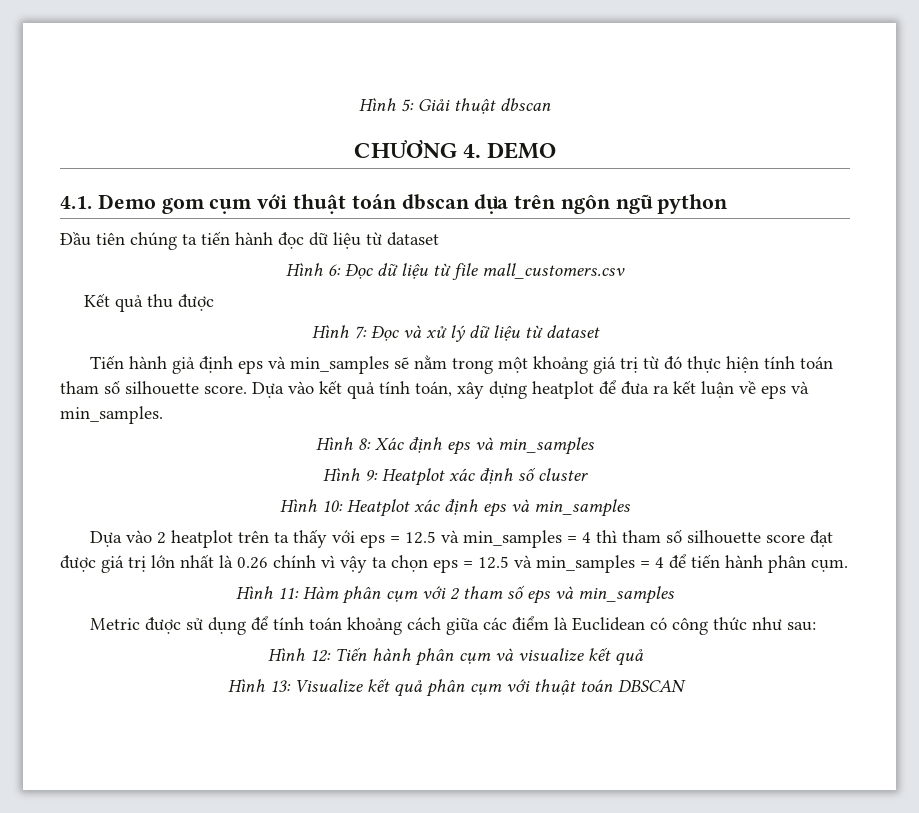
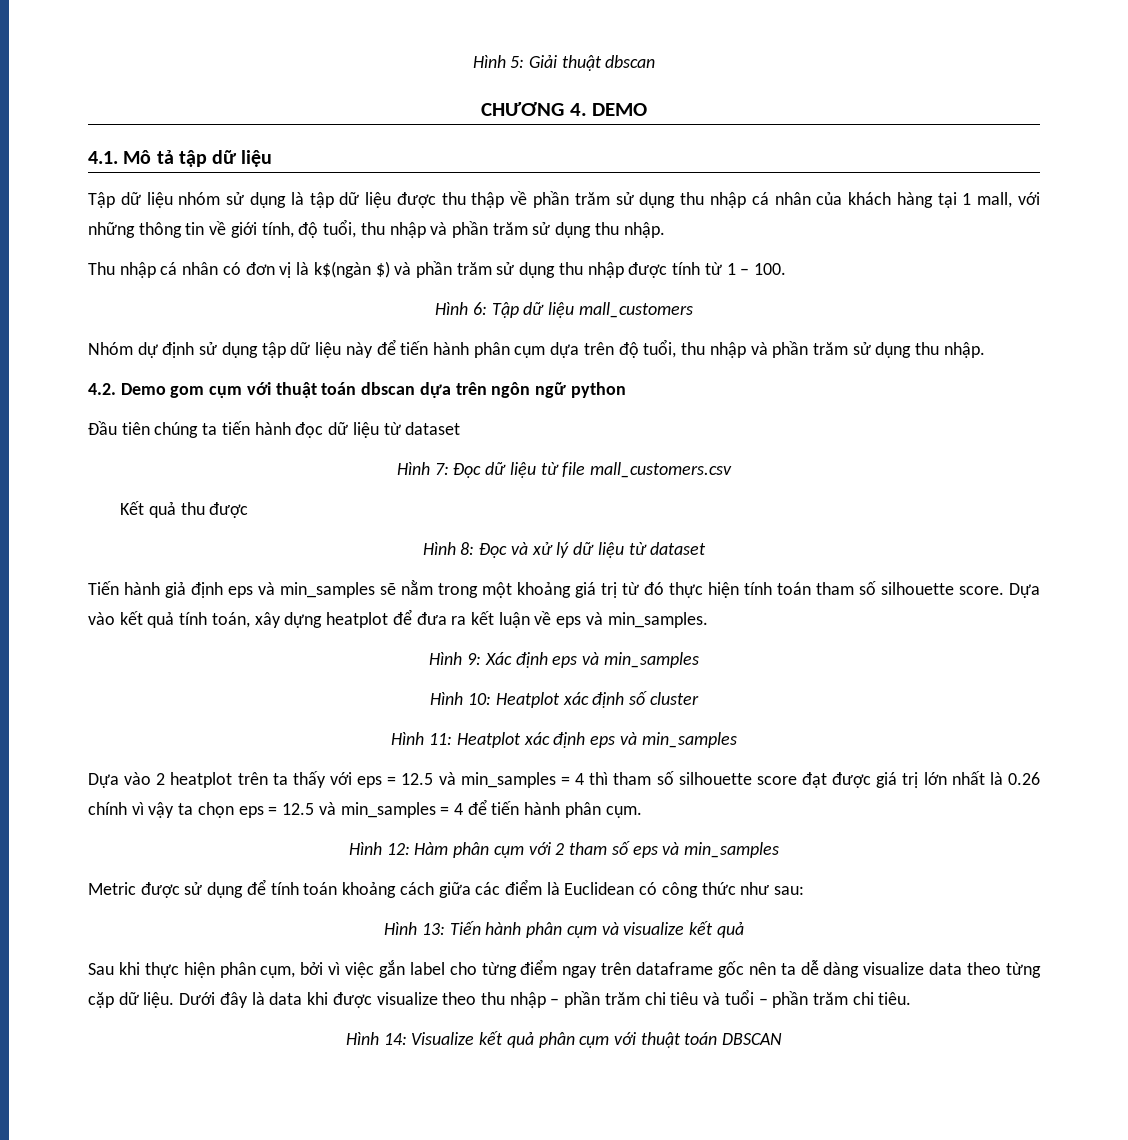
- 4.1. Demo gom cụm với thuật toán dbscan dựa trên ngôn ngữ python
+ 4.1. Mô tả tập dữ liệu
+ Tập dữ liệu nhóm sử dụng là tập dữ liệu được thu thập về phần trăm sử dụng thu nhập cá nhân của khách hàng tại 1 mall, với những thông tin về giới tính, độ tuổi, thu nhập và phần trăm sử dụng thu nhập.
+ Thu nhập cá nhân có đơn vị là k$(ngàn $) và phần trăm sử dụng thu nhập được tính từ 1 – 100.
+ Hình 6: Tập dữ liệu mall_customers
+ Nhóm dự định sử dụng tập dữ liệu này để tiến hành phân cụm dựa trên độ tuổi, thu nhập và phần trăm sử dụng thu nhập.
+ 4.2. Demo gom cụm với thuật toán dbscan dựa trên ngôn ngữ python
- Hình 6: Đọc dữ liệu từ file mall_customers.csv
+ Hình 7: Đọc dữ liệu từ file mall_customers.csv
- Hình 7: Đọc và xử lý dữ liệu từ dataset
+ Hình 8: Đọc và xử lý dữ liệu từ dataset
- Hình 8: Xác định eps và min_samples
+ Hình 9: Xác định eps và min_samples
- Hình 9: Heatplot xác định số cluster
+ Hình 10: Heatplot xác định số cluster
- Hình 10: Heatplot xác định eps và min_samples
+ Hình 11: Heatplot xác định eps và min_samples
- Hình 11: Hàm phân cụm với 2 tham số eps và min_samples
+ Hình 12: Hàm phân cụm với 2 tham số eps và min_samples
- Hình 12: Tiến hành phân cụm và visualize kết quả
+ Hình 13: Tiến hành phân cụm và visualize kết quả
- Hình 13: Visualize kết quả phân cụm với thuật toán DBSCAN
+ Sau khi thực hiện phân cụm, bởi vì việc gắn label cho từng điểm ngay trên dataframe gốc nên ta dễ dàng visualize data theo từng cặp dữ liệu. Dưới đây là data khi được visualize theo thu nhập – phần trăm chi tiêu và tuổi – phần trăm chi tiêu.
+ Hình 14: Visualize kết quả phân cụm với thuật toán DBSCAN

